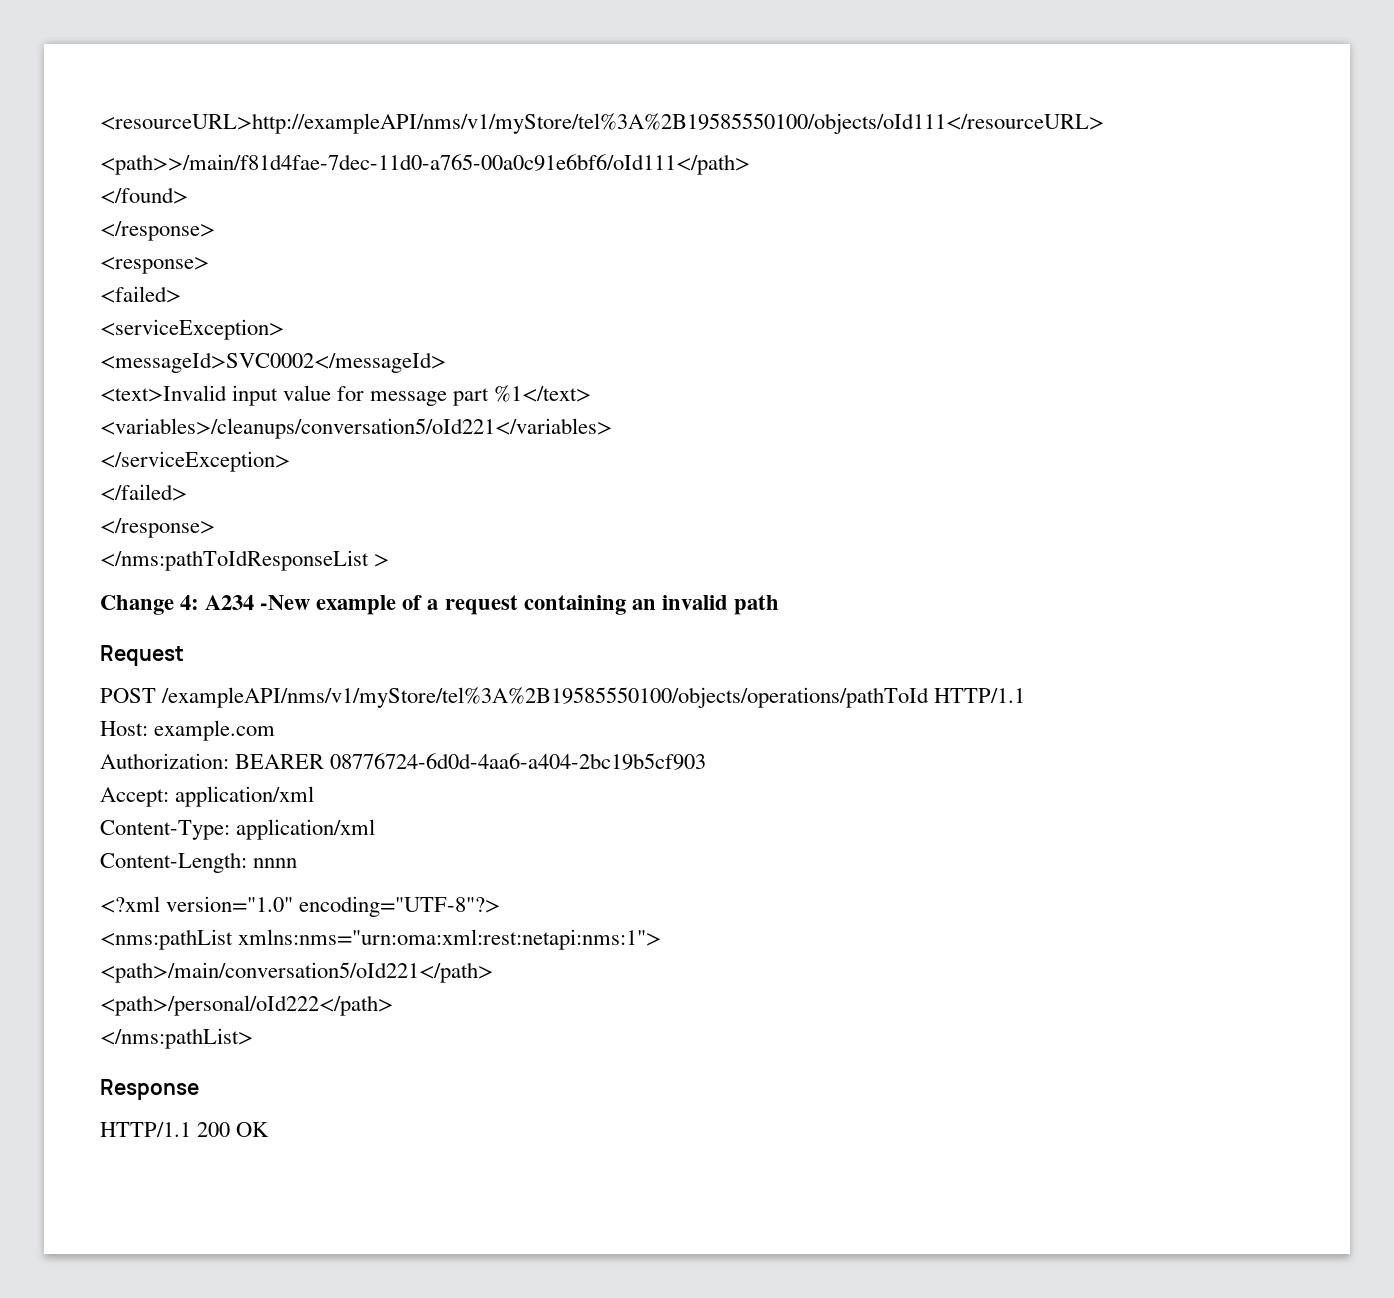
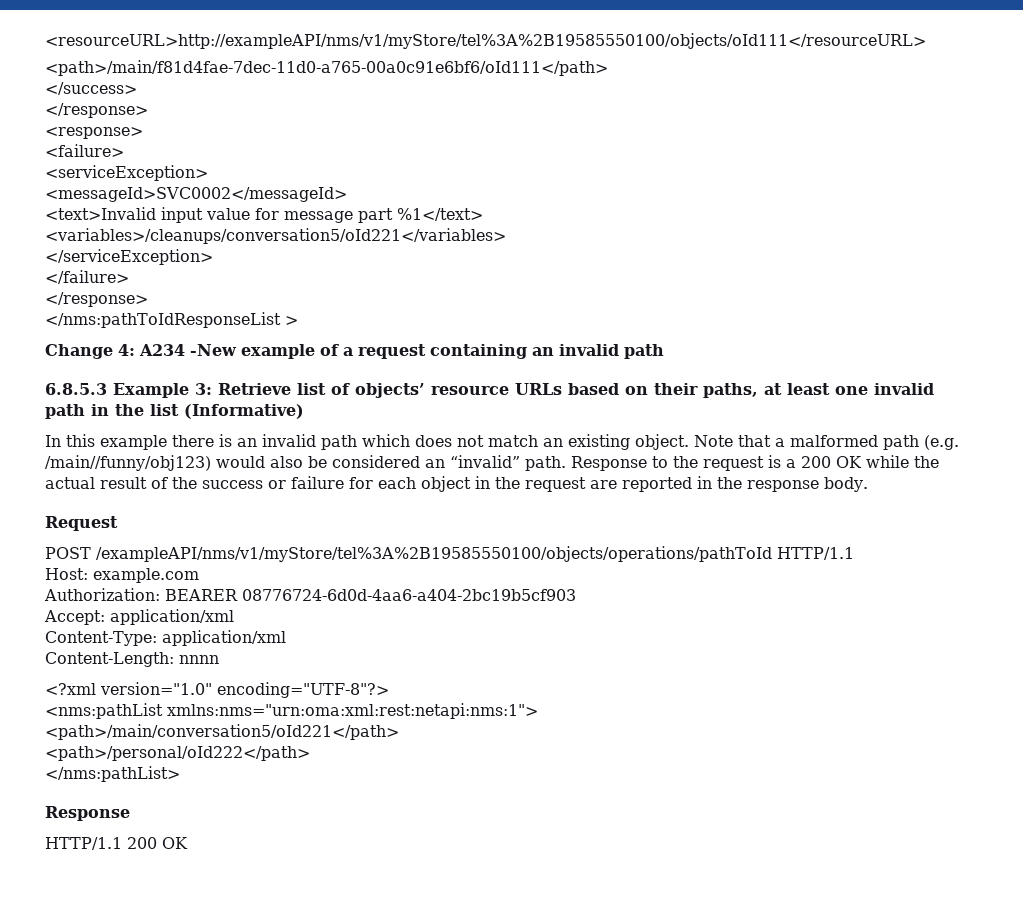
- <path>>/main/f81d4fae-7dec-11d0-a765-00a0c91e6bf6/oId111</path>
- </found>
+ <path>/main/f81d4fae-7dec-11d0-a765-00a0c91e6bf6/oId111</path>
+ </success>
- <failed>
+ <failure>
- </failed>
+ </failure>
+ 6.8.5.3 Example 3: Retrieve list of objects’ resource URLs based on their paths, at least one invalid path in the list (Informative)
+ In this example there is an invalid path which does not match an existing object. Note that a malformed path (e.g. /main//funny/obj123) would also be considered an “invalid” path. Response to the request is a 200 OK while the actual result of the success or failure for each object in the request are reported in the response body.

